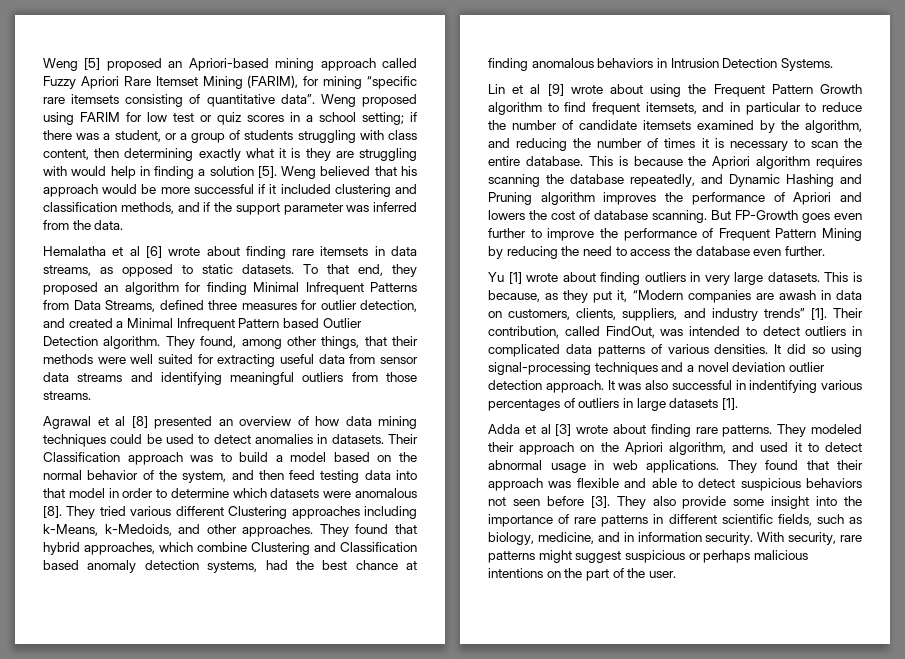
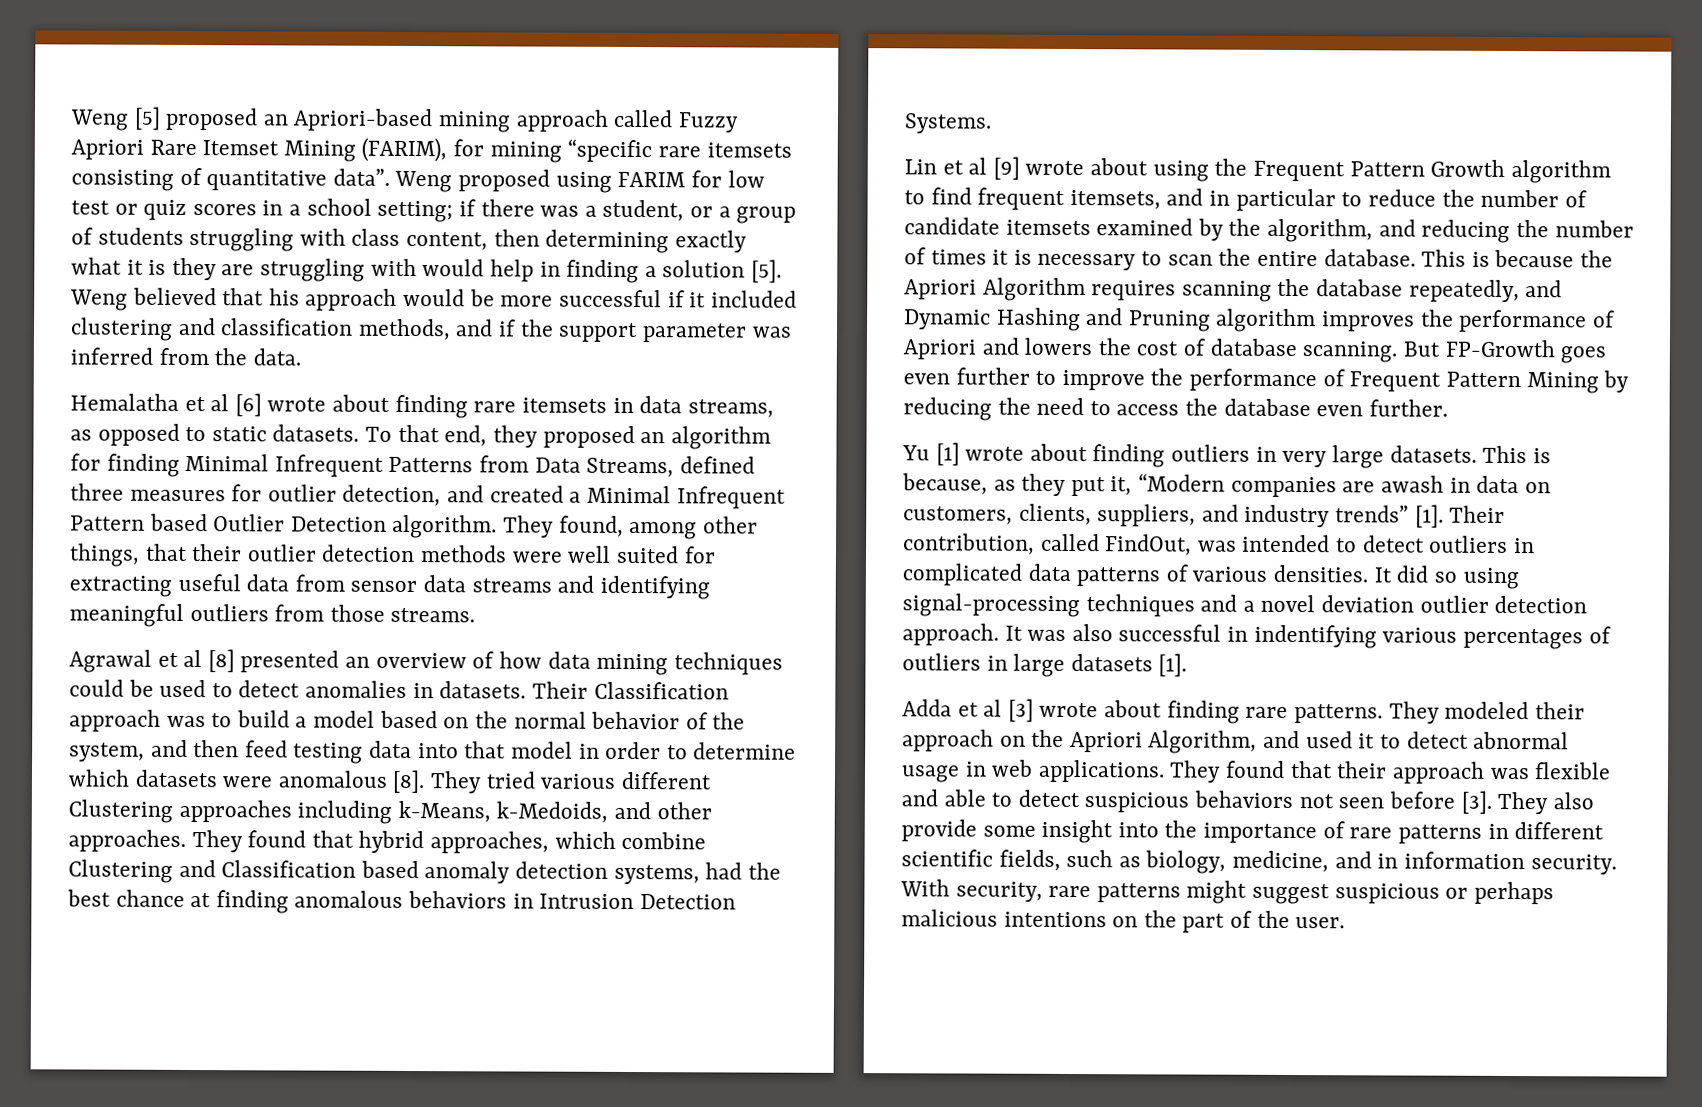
- They found, among other things, that their methods were well suited for extracting useful data from sensor data streams and identifying meaningful outliers from those streams.
+ They found, among other things, that their outlier detection methods were well suited for extracting useful data from sensor data streams and identifying meaningful outliers from those streams.
- This is because the Apriori algorithm requires scanning the database repeatedly, and Dynamic Hashing and Pruning algorithm improves the performance of Apriori and lowers the cost of database scanning.
+ This is because the Apriori Algorithm requires scanning the database repeatedly, and Dynamic Hashing and Pruning algorithm improves the performance of Apriori and lowers the cost of database scanning.
- They modeled their approach on the Apriori algorithm, and used it to detect abnormal usage in web applications.
+ They modeled their approach on the Apriori Algorithm, and used it to detect abnormal usage in web applications.

